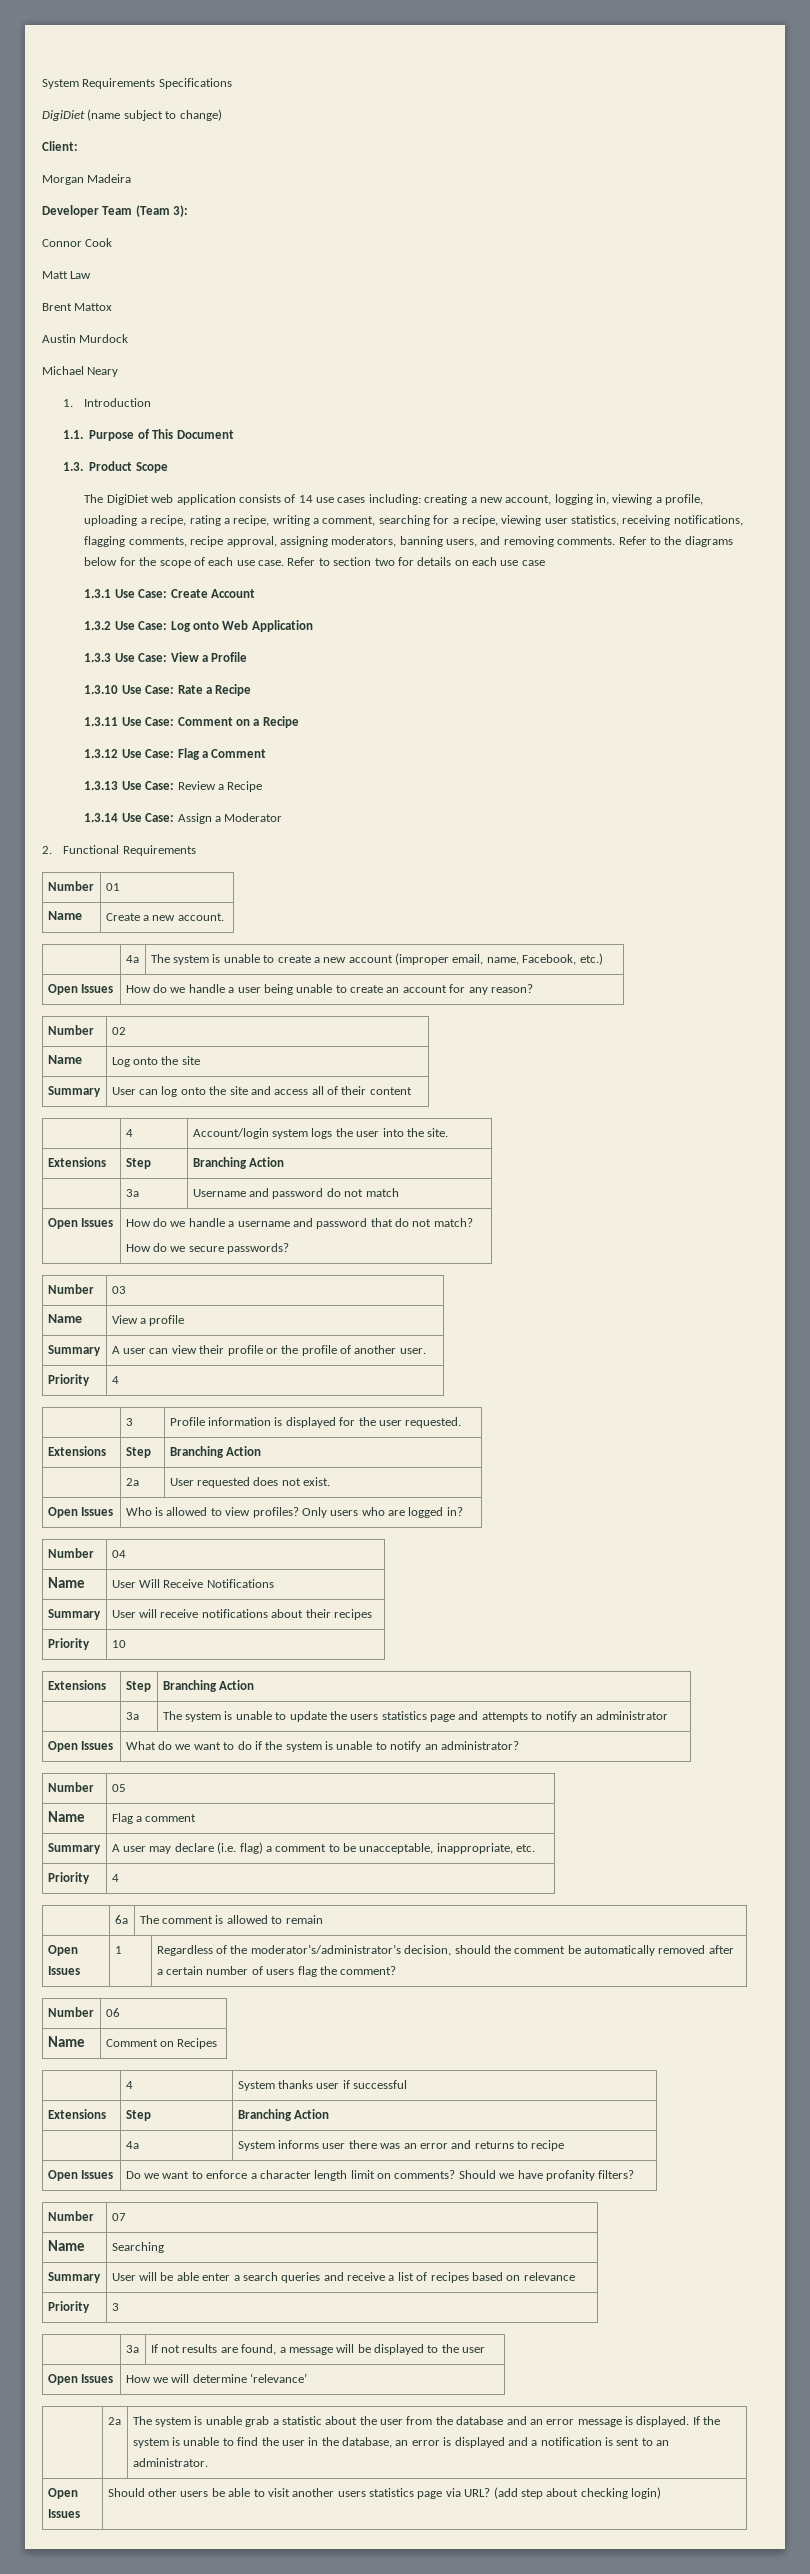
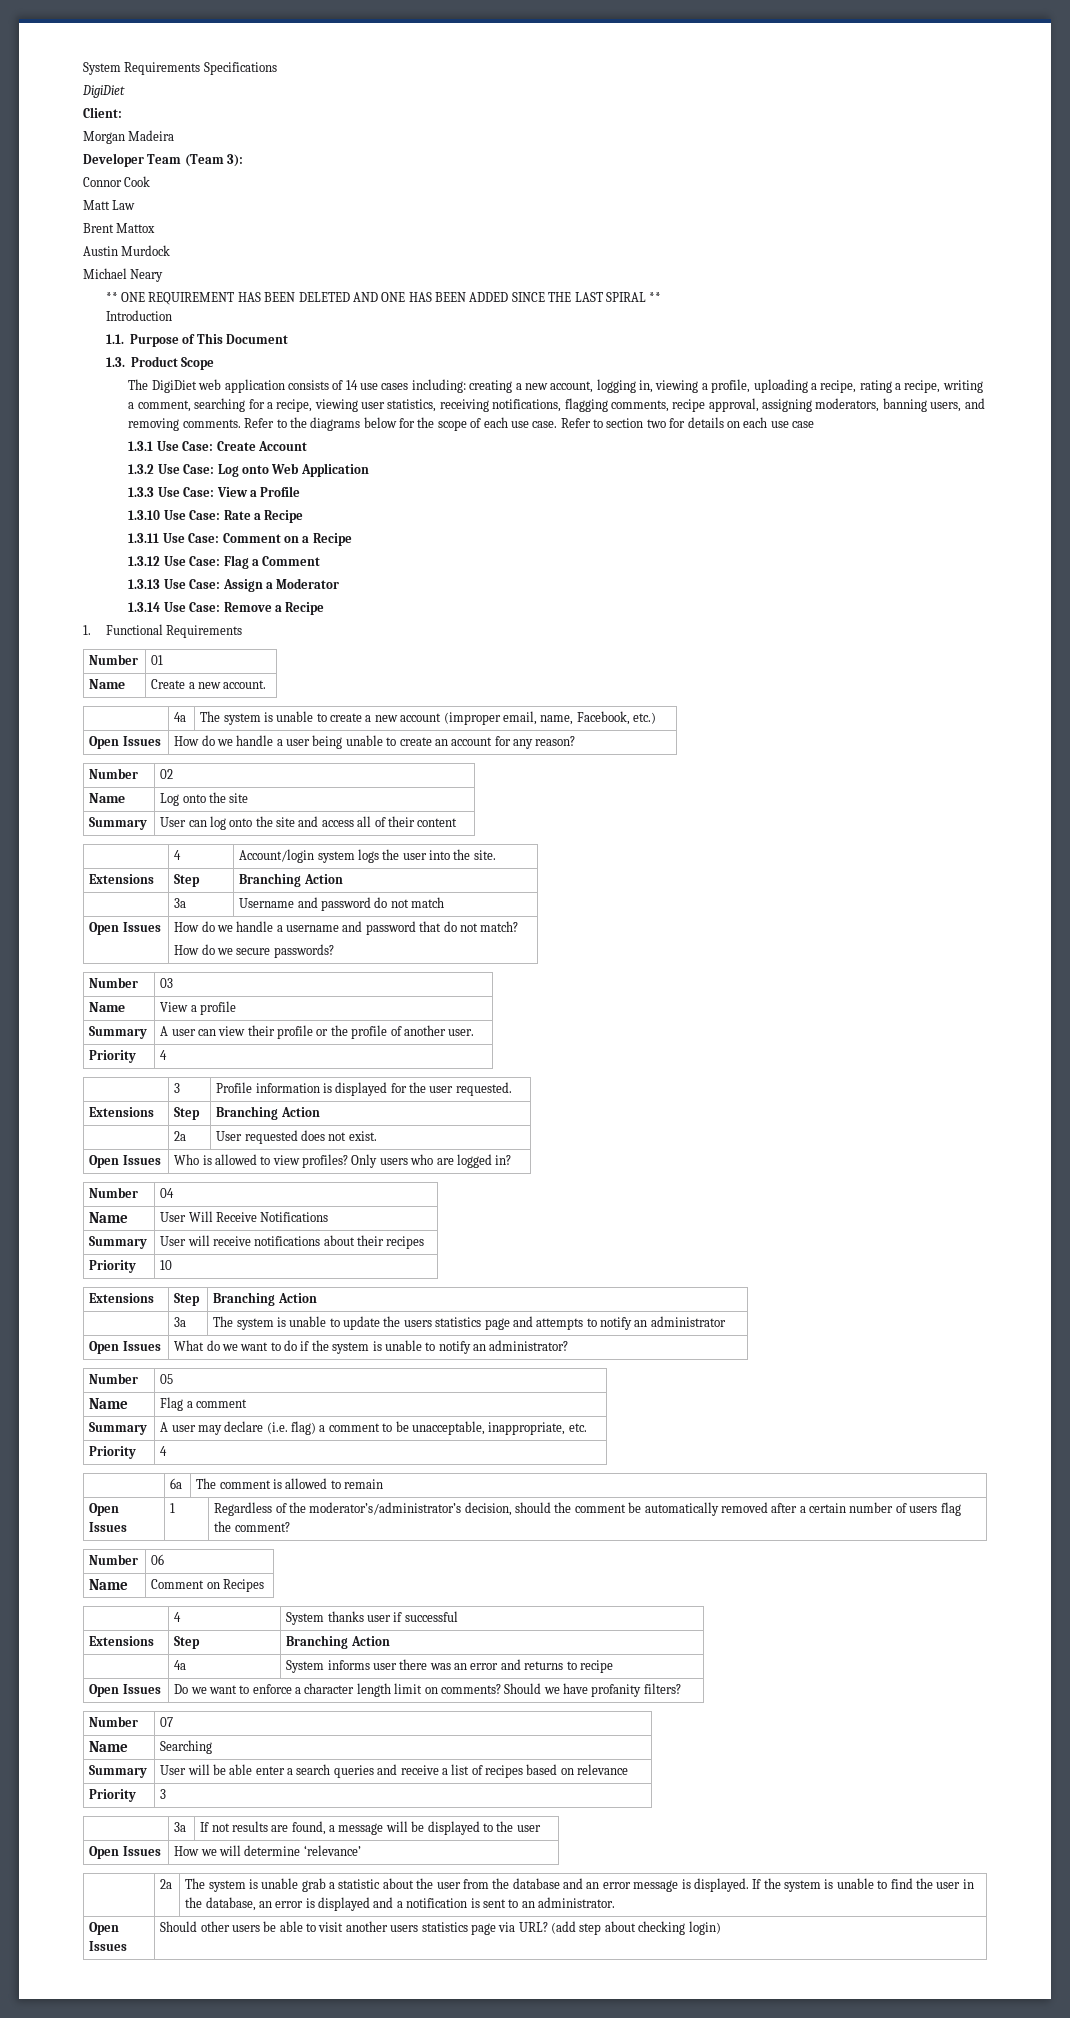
  System Requirements Specifications
- DigiDiet (name subject to change)
+ DigiDiet
- 1. Introduction
+ ** ONE REQUIREMENT HAS BEEN DELETED AND ONE HAS BEEN ADDED SINCE THE LAST SPIRAL **
+ Introduction
- 1.3.13 Use Case: Review a Recipe
+ 1.3.13 Use Case: Assign a Moderator
- 1.3.14 Use Case: Assign a Moderator
- 2. Functional Requirements
+ 1.3.14 Use Case: Remove a Recipe
+ 1. Functional Requirements

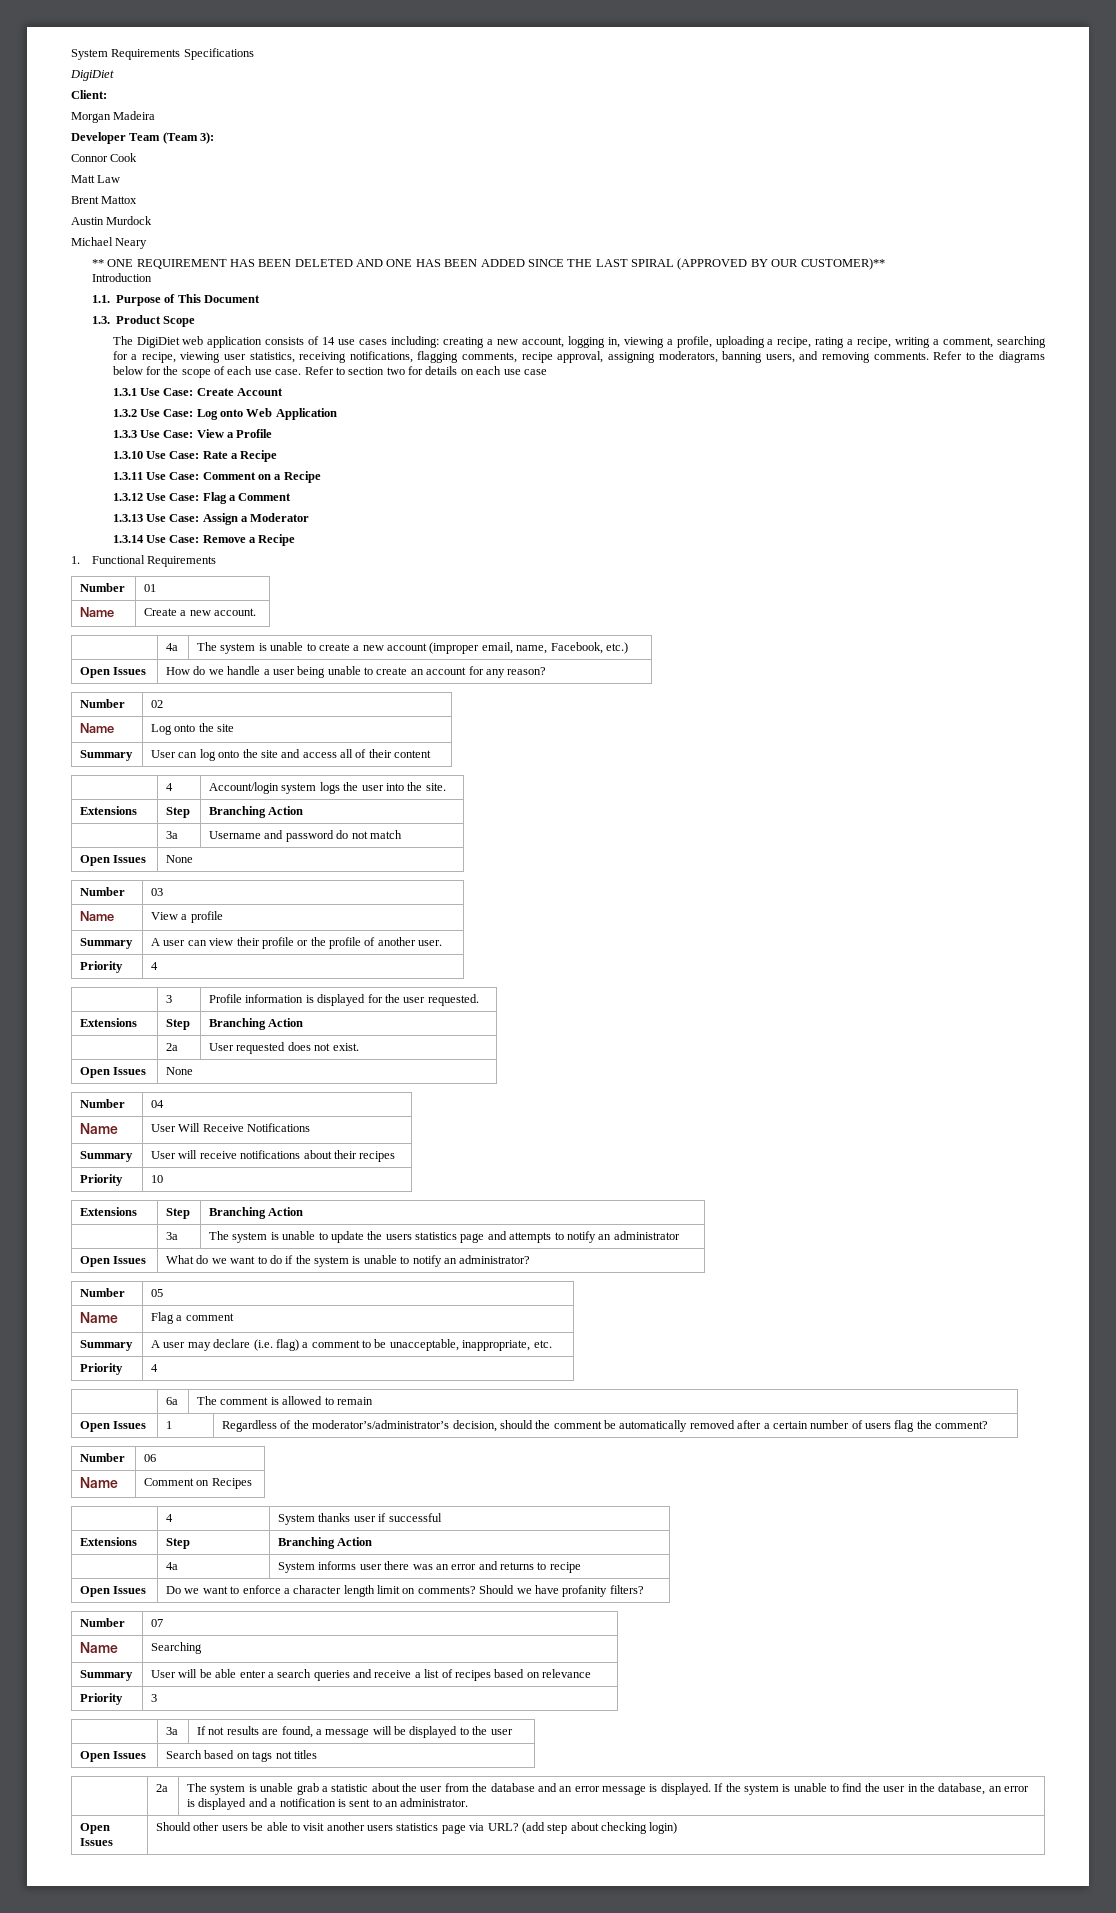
- ** ONE REQUIREMENT HAS BEEN DELETED AND ONE HAS BEEN ADDED SINCE THE LAST SPIRAL **
+ ** ONE REQUIREMENT HAS BEEN DELETED AND ONE HAS BEEN ADDED SINCE THE LAST SPIRAL (APPROVED BY OUR CUSTOMER)**
  | 3a | Username and password do not match
- Open Issues | How do we handle a username and password that do not match?
- How do we secure passwords?
+ Open Issues | None
  | 2a | User requested does not exist.
- Open Issues | Who is allowed to view profiles? Only users who are logged in?
+ Open Issues | None
- Open Issues | How we will determine ‘relevance’
+ Open Issues | Search based on tags not titles

